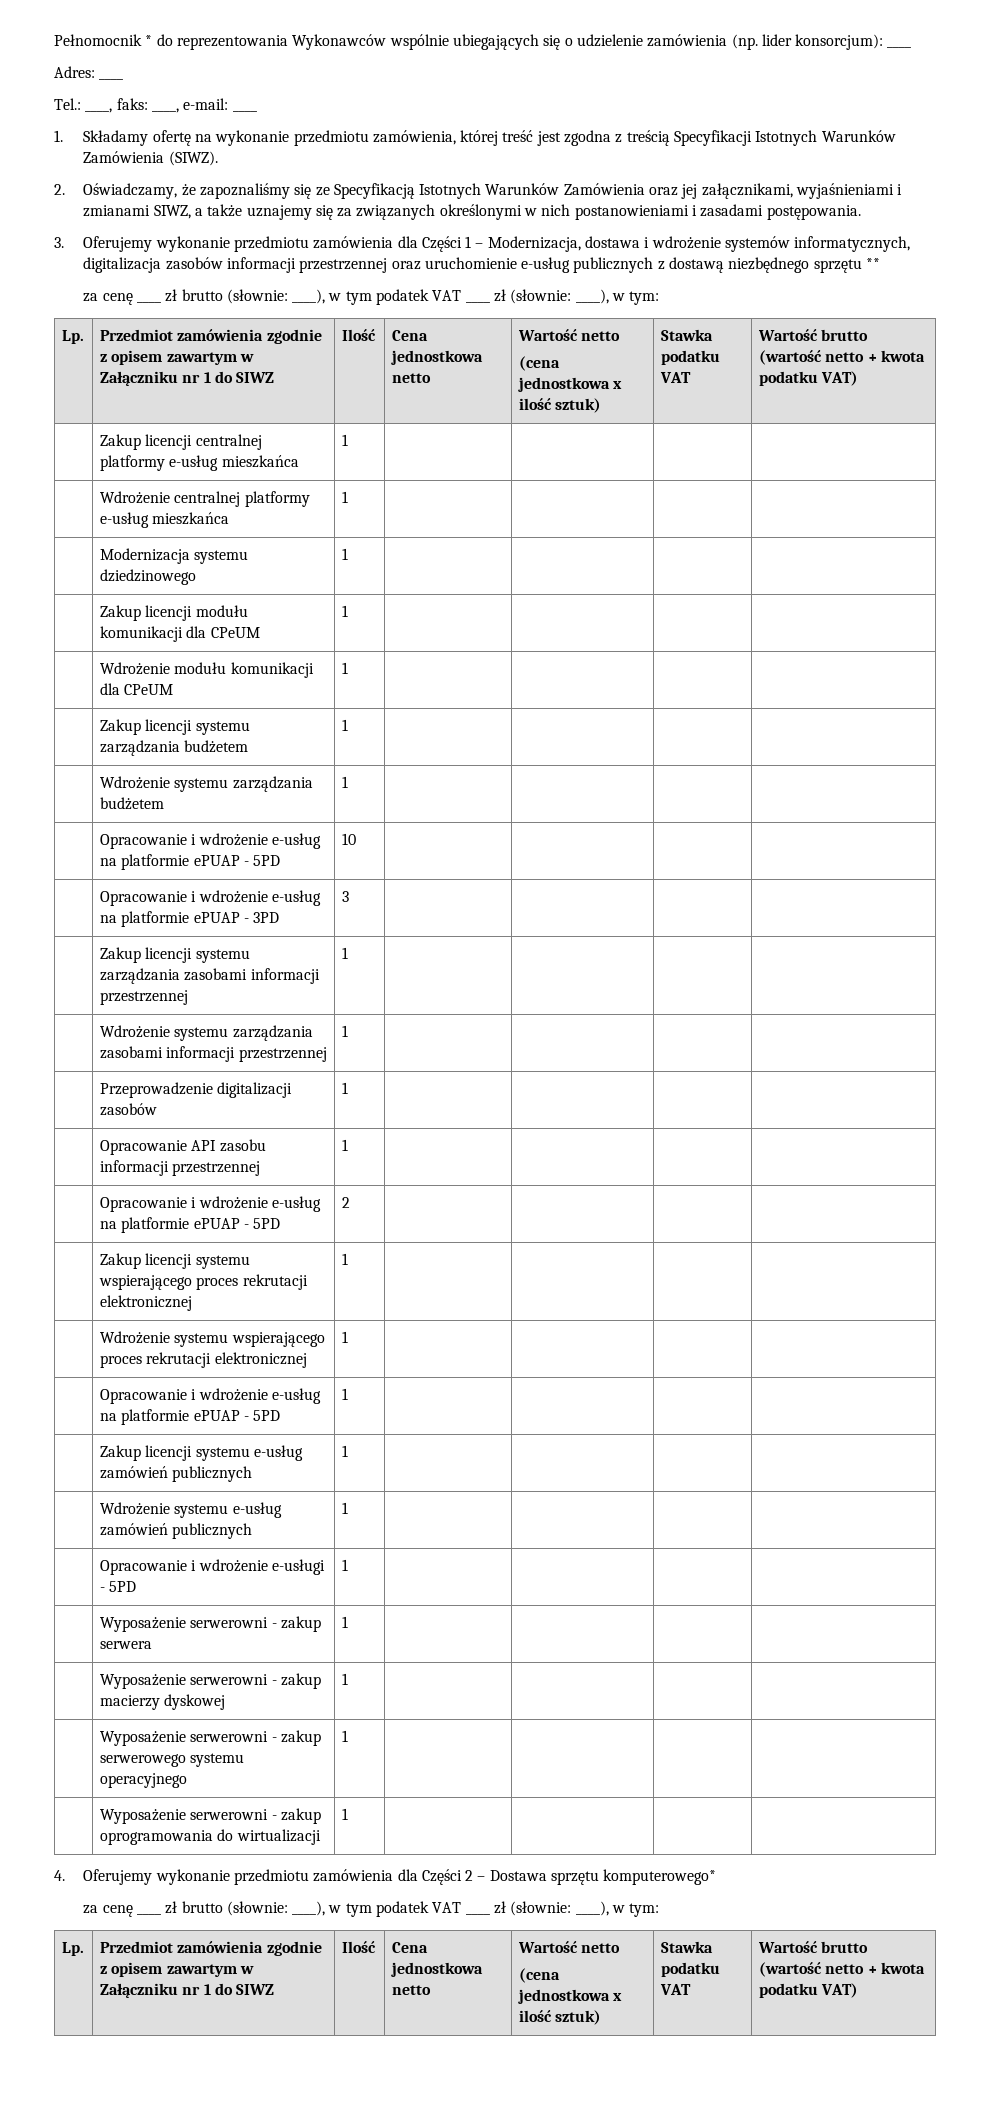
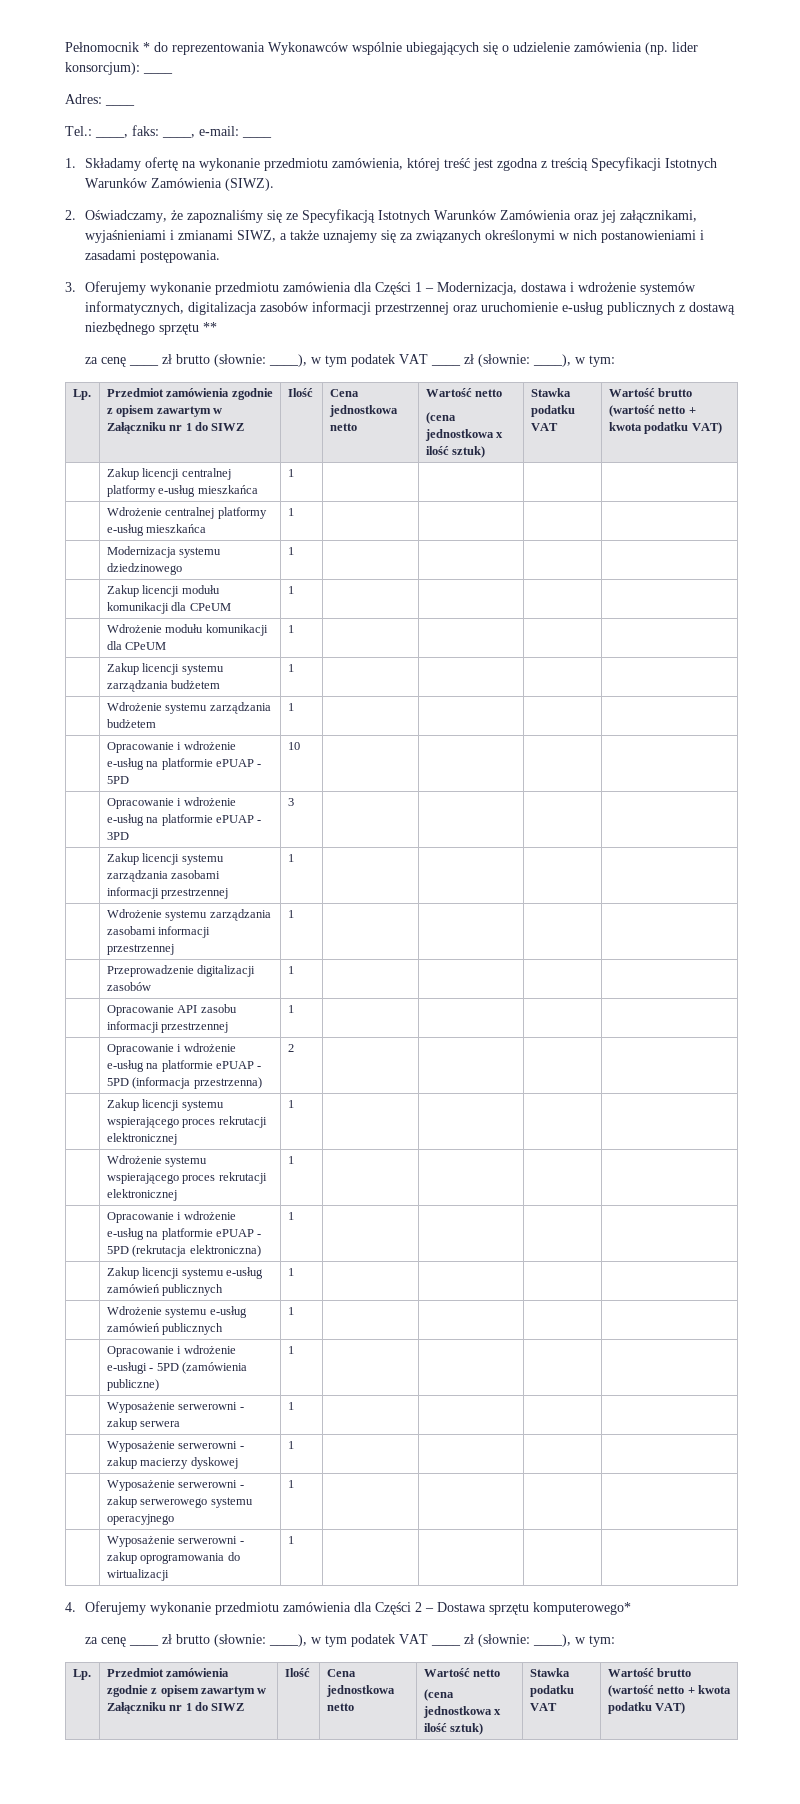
- | Opracowanie i wdrożenie e-usług na platformie ePUAP - 5PD | 2 | | | |
+ | Opracowanie i wdrożenie e-usług na platformie ePUAP - 5PD (informacja przestrzenna) | 2 | | | |
- | Opracowanie i wdrożenie e-usług na platformie ePUAP - 5PD | 1 | | | |
+ | Opracowanie i wdrożenie e-usług na platformie ePUAP - 5PD (rekrutacja elektroniczna) | 1 | | | |
- | Opracowanie i wdrożenie e-usługi - 5PD | 1 | | | |
+ | Opracowanie i wdrożenie e-usługi - 5PD (zamówienia publiczne) | 1 | | | |

